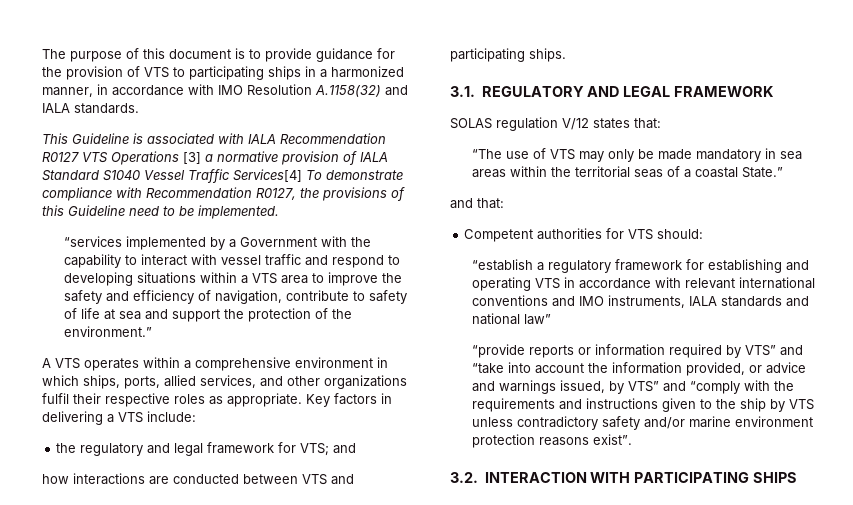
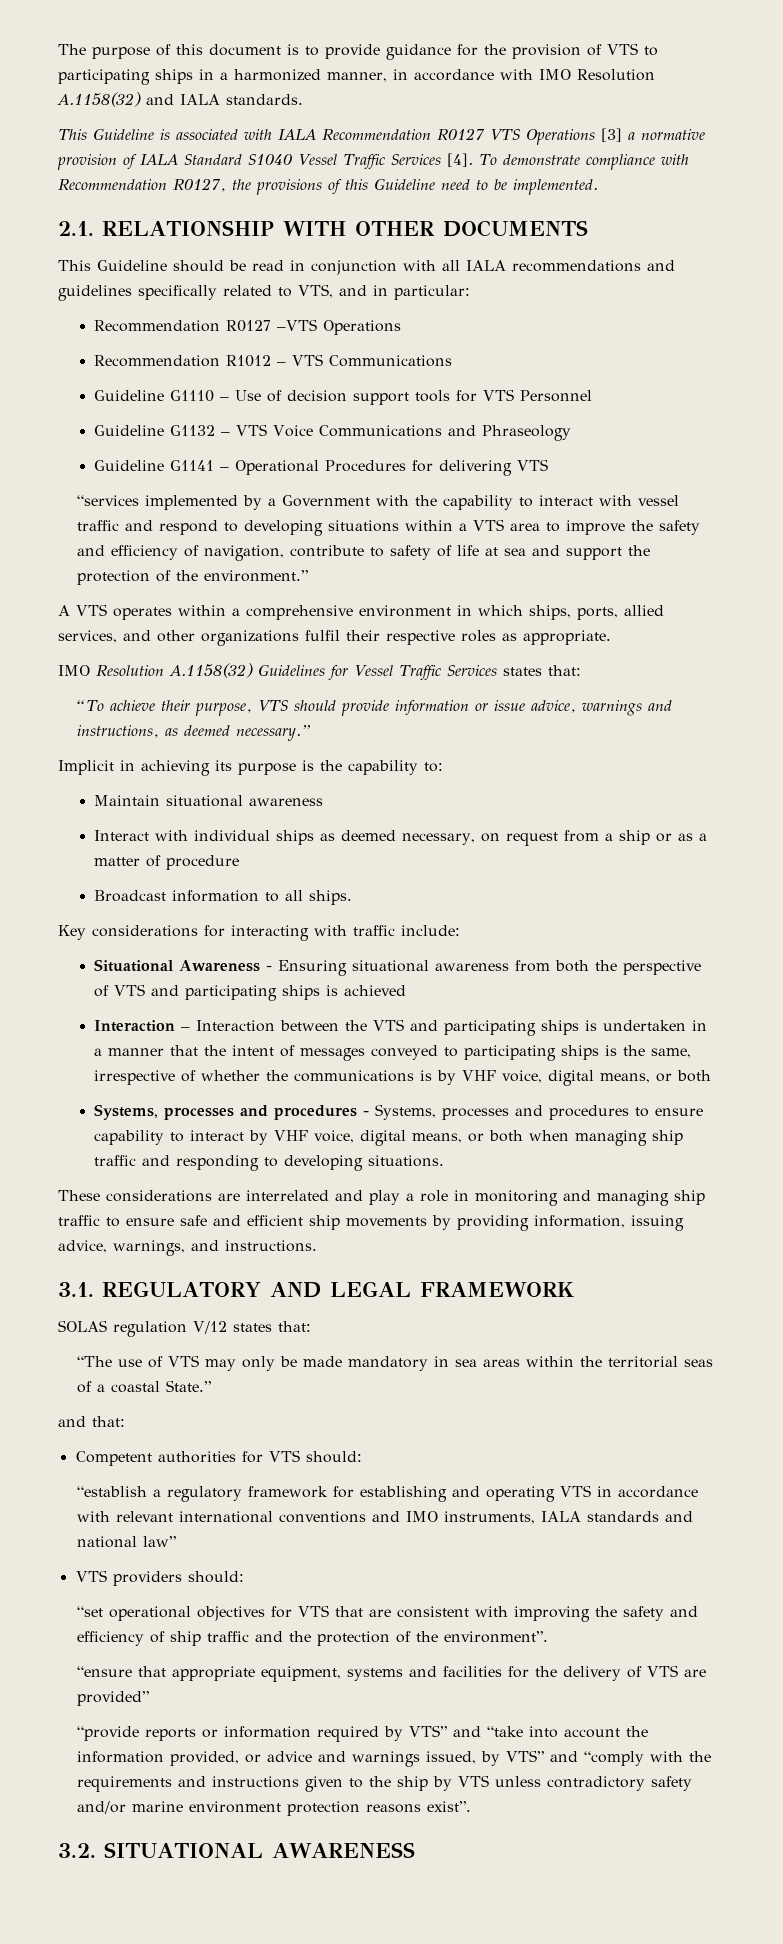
- This Guideline is associated with IALA Recommendation R0127 VTS Operations [3] a normative provision of IALA Standard S1040 Vessel Traffic Services[4] To demonstrate compliance with Recommendation R0127, the provisions of this Guideline need to be implemented.
+ This Guideline is associated with IALA Recommendation R0127 VTS Operations [3] a normative provision of IALA Standard S1040 Vessel Traffic Services [4]. To demonstrate compliance with Recommendation R0127, the provisions of this Guideline need to be implemented.
+ 2.1. RELATIONSHIP WITH OTHER DOCUMENTS
+ This Guideline should be read in conjunction with all IALA recommendations and guidelines specifically related to VTS, and in particular:
+ Recommendation R0127 –VTS Operations
+ Recommendation R1012 – VTS Communications
+ Guideline G1110 – Use of decision support tools for VTS Personnel
+ Guideline G1132 – VTS Voice Communications and Phraseology
+ Guideline G1141 – Operational Procedures for delivering VTS
- A VTS operates within a comprehensive environment in which ships, ports, allied services, and other organizations fulfil their respective roles as appropriate. Key factors in delivering a VTS include:
- the regulatory and legal framework for VTS; and
- how interactions are conducted between VTS and participating ships.
+ A VTS operates within a comprehensive environment in which ships, ports, allied services, and other organizations fulfil their respective roles as appropriate.
+ IMO Resolution A.1158(32) Guidelines for Vessel Traffic Services states that:
+ “To achieve their purpose, VTS should provide information or issue advice, warnings and instructions, as deemed necessary.”
+ Implicit in achieving its purpose is the capability to:
+ Maintain situational awareness
+ Interact with individual ships as deemed necessary, on request from a ship or as a matter of procedure
+ Broadcast information to all ships.
+ Key considerations for interacting with traffic include:
+ Situational Awareness - Ensuring situational awareness from both the perspective of VTS and participating ships is achieved
+ Interaction – Interaction between the VTS and participating ships is undertaken in a manner that the intent of messages conveyed to participating ships is the same, irrespective of whether the communications is by VHF voice, digital means, or both
+ Systems, processes and procedures - Systems, processes and procedures to ensure capability to interact by VHF voice, digital means, or both when managing ship traffic and responding to developing situations.
+ These considerations are interrelated and play a role in monitoring and managing ship traffic to ensure safe and efficient ship movements by providing information, issuing advice, warnings, and instructions.
+ VTS providers should:
+ “set operational objectives for VTS that are consistent with improving the safety and efficiency of ship traffic and the protection of the environment”.
+ “ensure that appropriate equipment, systems and facilities for the delivery of VTS are provided”
- 3.2. INTERACTION WITH PARTICIPATING SHIPS
+ 3.2. SITUATIONAL AWARENESS

